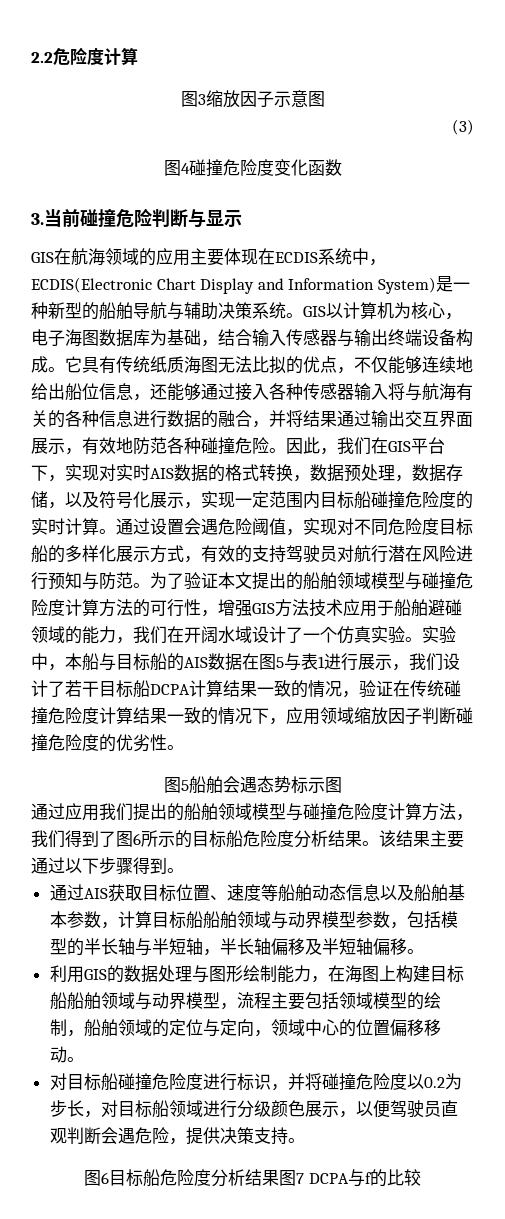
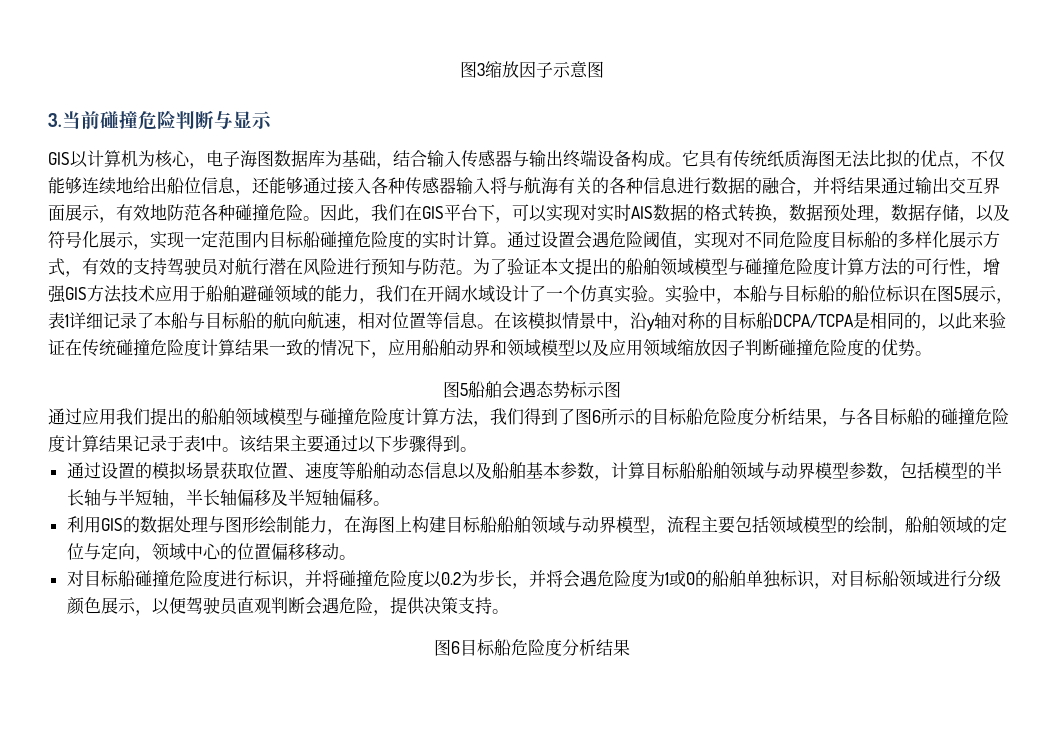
- 2.2危险度计算
- (3)
- 图4碰撞危险度变化函数
- GIS在航海领域的应用主要体现在ECDIS系统中，ECDIS(Electronic Chart Display and Information System)是一种新型的船舶导航与辅助决策系统。GIS以计算机为核心，电子海图数据库为基础，结合输入传感器与输出终端设备构成。
+ GIS以计算机为核心，电子海图数据库为基础，结合输入传感器与输出终端设备构成。
- 因此，我们在GIS平台下，实现对实时AIS数据的格式转换，数据预处理，数据存储，以及符号化展示，实现一定范围内目标船碰撞危险度的实时计算。
+ 因此，我们在GIS平台下，可以实现对实时AIS数据的格式转换，数据预处理，数据存储，以及符号化展示，实现一定范围内目标船碰撞危险度的实时计算。
- 实验中，本船与目标船的AIS数据在图5与表1进行展示，我们设计了若干目标船DCPA计算结果一致的情况，验证在传统碰撞危险度计算结果一致的情况下，应用领域缩放因子判断碰撞危险度的优劣性。
+ 实验中，本船与目标船的船位标识在图5展示，表1详细记录了本船与目标船的航向航速，相对位置等信息。在该模拟情景中，沿y轴对称的目标船DCPA/TCPA是相同的，以此来验证在传统碰撞危险度计算结果一致的情况下，应用船舶动界和领域模型以及应用领域缩放因子判断碰撞危险度的优势。
- 通过应用我们提出的船舶领域模型与碰撞危险度计算方法，我们得到了图6所示的目标船危险度分析结果。
+ 通过应用我们提出的船舶领域模型与碰撞危险度计算方法，我们得到了图6所示的目标船危险度分析结果，与各目标船的碰撞危险度计算结果记录于表1中。
- 通过AIS获取目标位置、速度等船舶动态信息以及船舶基本参数，计算目标船船舶领域与动界模型参数，包括模型的半长轴与半短轴，半长轴偏移及半短轴偏移。
+ 通过设置的模拟场景获取位置、速度等船舶动态信息以及船舶基本参数，计算目标船船舶领域与动界模型参数，包括模型的半长轴与半短轴，半长轴偏移及半短轴偏移。
- 对目标船碰撞危险度进行标识，并将碰撞危险度以0.2为步长，对目标船领域进行分级颜色展示，以便驾驶员直观判断会遇危险，提供决策支持。
+ 对目标船碰撞危险度进行标识，并将碰撞危险度以0.2为步长，并将会遇危险度为1或0的船舶单独标识，对目标船领域进行分级颜色展示，以便驾驶员直观判断会遇危险，提供决策支持。
- 图6目标船危险度分析结果图7 DCPA与f的比较
+ 图6目标船危险度分析结果

